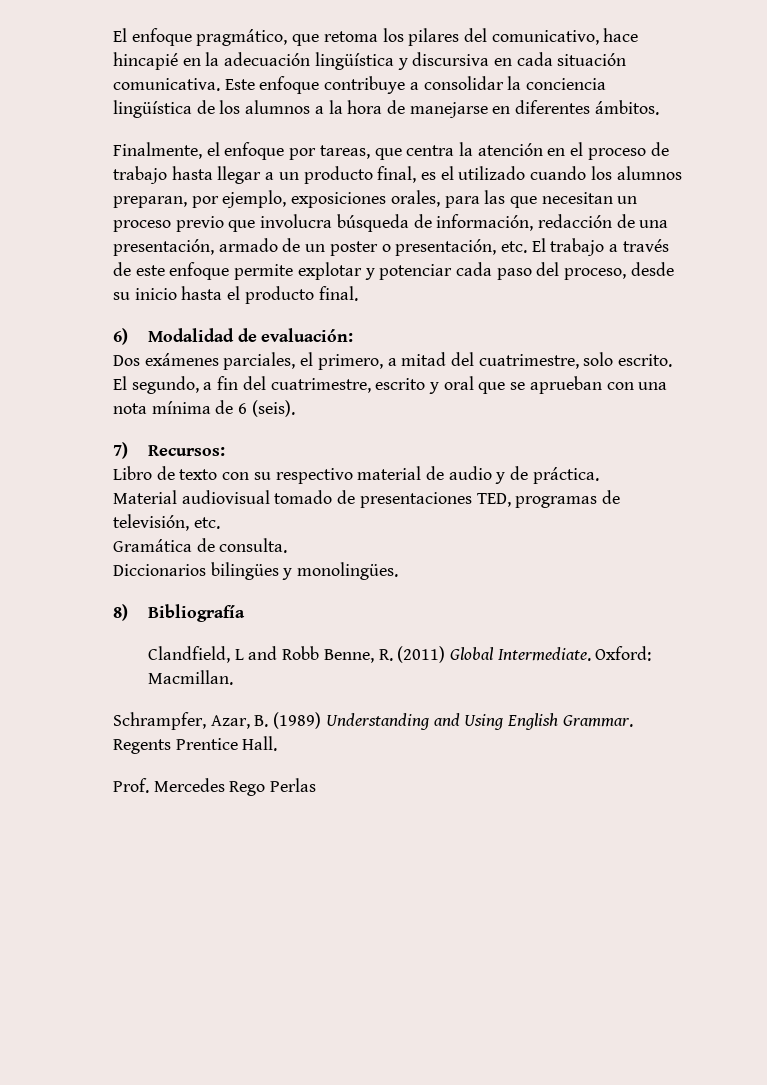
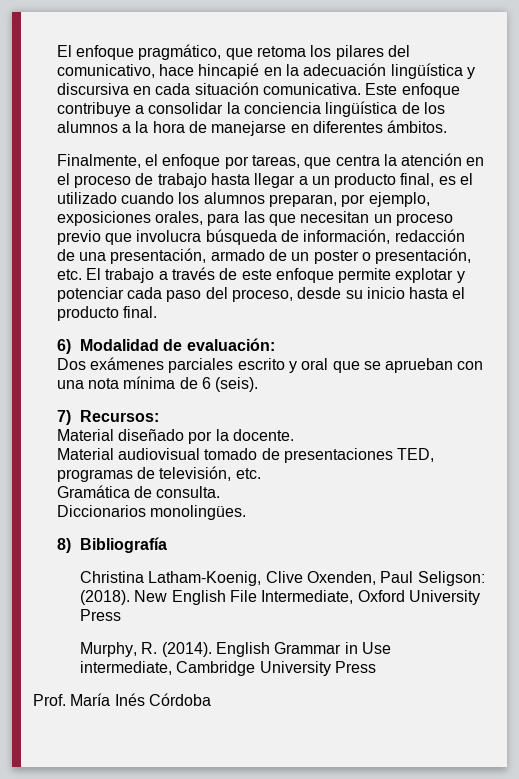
- Dos exámenes parciales, el primero, a mitad del cuatrimestre, solo escrito. El segundo, a fin del cuatrimestre, escrito y oral que se aprueban con una nota mínima de 6 (seis).
+ Dos exámenes parciales escrito y oral que se aprueban con una nota mínima de 6 (seis).
- Libro de texto con su respectivo material de audio y de práctica.
+ Material diseñado por la docente.
- Diccionarios bilingües y monolingües.
+ Diccionarios monolingües.
- Clandfield, L and Robb Benne, R. (2011) Global Intermediate. Oxford: Macmillan.
- Schrampfer, Azar, B. (1989) Understanding and Using English Grammar. Regents Prentice Hall.
- Prof. Mercedes Rego Perlas
+ Christina Latham-Koenig, Clive Oxenden, Paul Seligson: (2018). New English File Intermediate, Oxford University Press
+ Murphy, R. (2014). English Grammar in Use intermediate, Cambridge University Press
+ Prof. María Inés Córdoba

